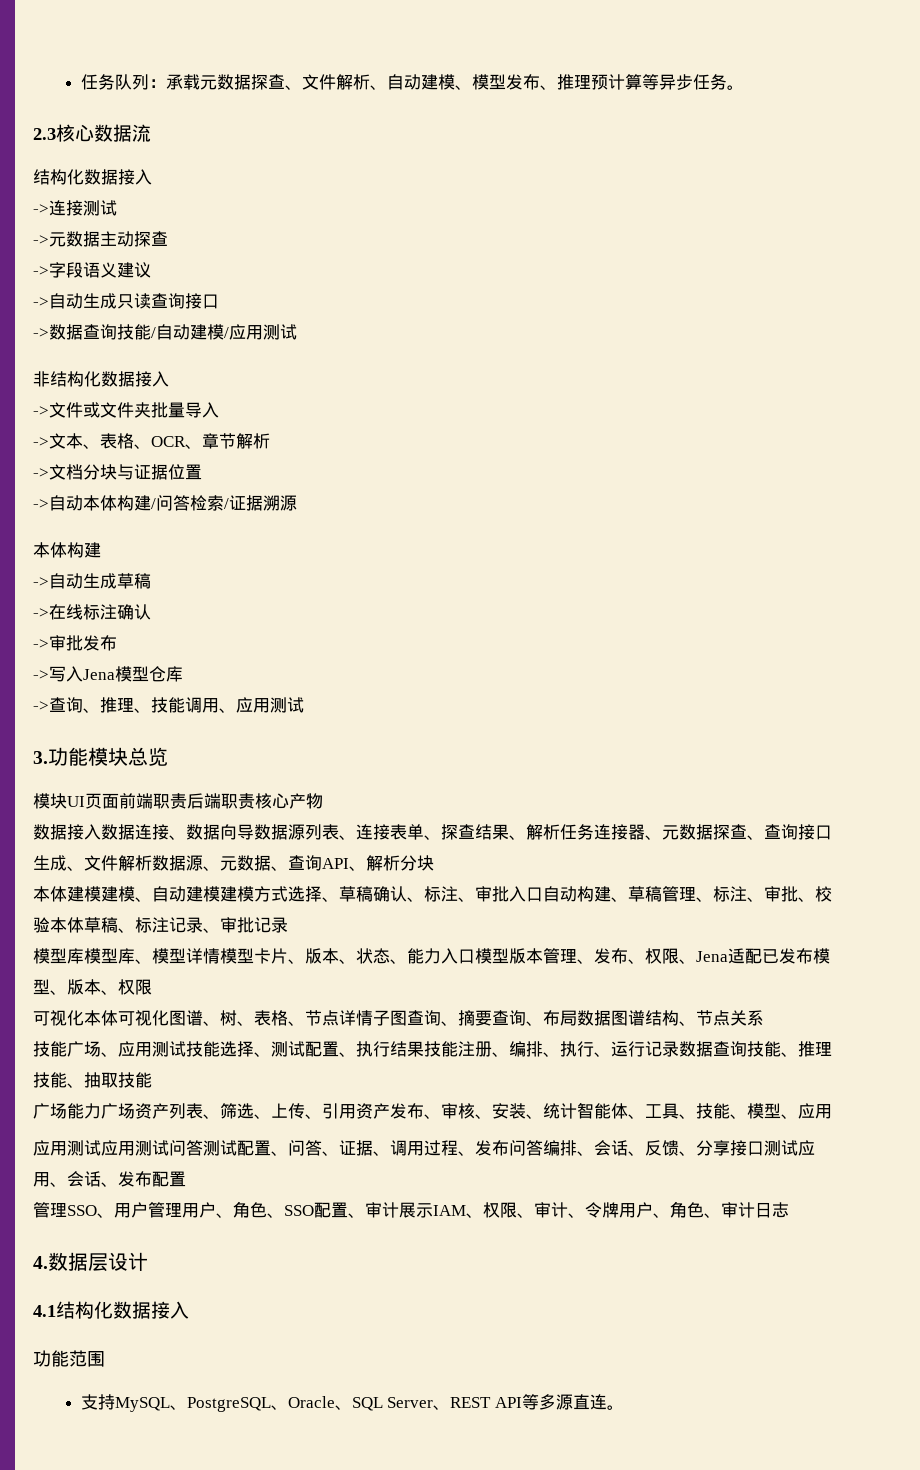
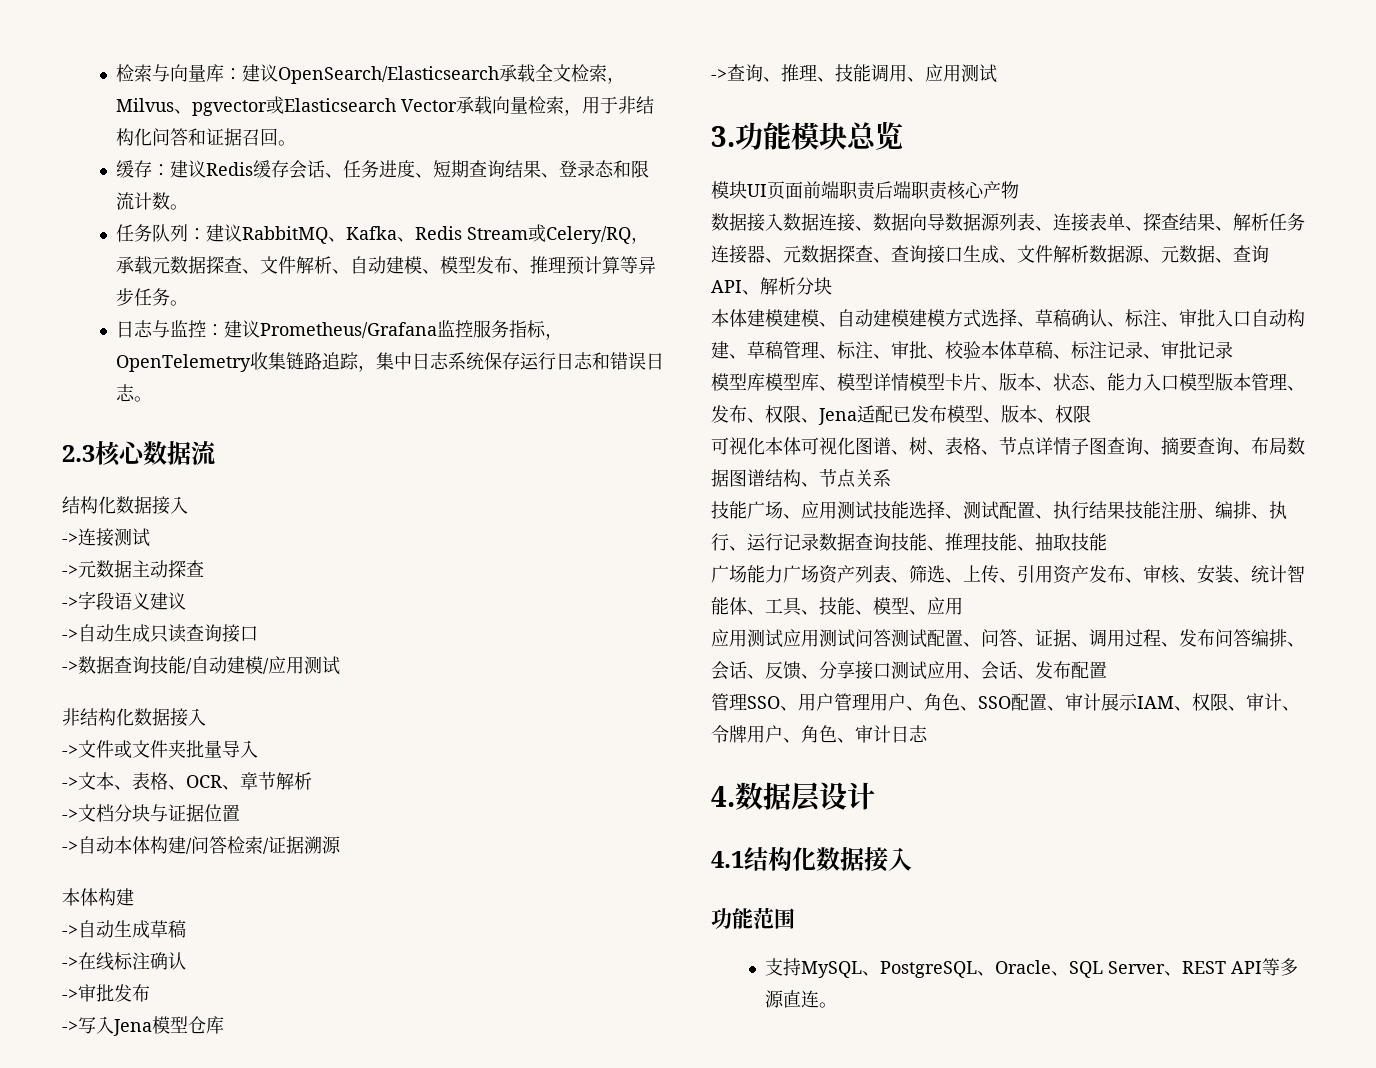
- 任务队列：承载元数据探查、文件解析、自动建模、模型发布、推理预计算等异步任务。
+ 检索与向量库：建议OpenSearch/Elasticsearch承载全文检索，Milvus、pgvector或Elasticsearch Vector承载向量检索，用于非结构化问答和证据召回。
+ 缓存：建议Redis缓存会话、任务进度、短期查询结果、登录态和限流计数。
+ 任务队列：建议RabbitMQ、Kafka、Redis Stream或Celery/RQ，承载元数据探查、文件解析、自动建模、模型发布、推理预计算等异步任务。
+ 日志与监控：建议Prometheus/Grafana监控服务指标，OpenTelemetry收集链路追踪，集中日志系统保存运行日志和错误日志。

